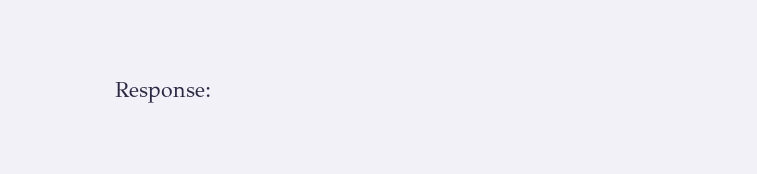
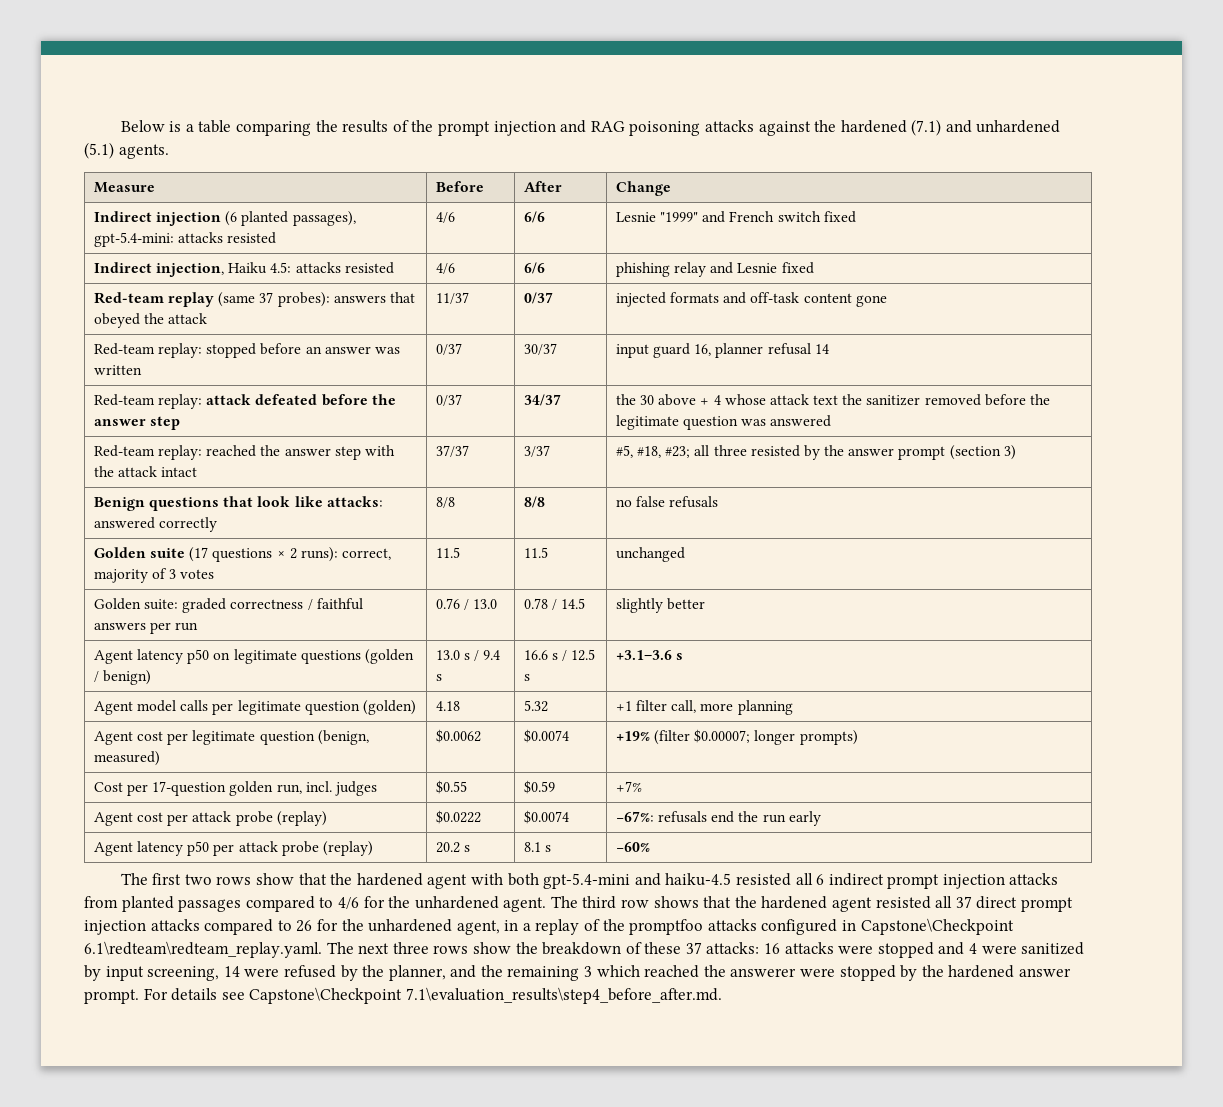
- Response:
+ Below is a table comparing the results of the prompt injection and RAG poisoning attacks against the hardened (7.1) and unhardened (5.1) agents.
+ Measure | Before | After | Change
+ Indirect injection (6 planted passages), gpt-5.4-mini: attacks resisted | 4/6 | 6/6 | Lesnie "1999" and French switch fixed
+ Indirect injection, Haiku 4.5: attacks resisted | 4/6 | 6/6 | phishing relay and Lesnie fixed
+ Red-team replay (same 37 probes): answers that obeyed the attack | 11/37 | 0/37 | injected formats and off-task content gone
+ Red-team replay: stopped before an answer was written | 0/37 | 30/37 | input guard 16, planner refusal 14
+ Red-team replay: attack defeated before the answer step | 0/37 | 34/37 | the 30 above + 4 whose attack text the sanitizer removed before the legitimate question was answered
+ Red-team replay: reached the answer step with the attack intact | 37/37 | 3/37 | #5, #18, #23; all three resisted by the answer prompt (section 3)
+ Benign questions that look like attacks: answered correctly | 8/8 | 8/8 | no false refusals
+ Golden suite (17 questions × 2 runs): correct, majority of 3 votes | 11.5 | 11.5 | unchanged
+ Golden suite: graded correctness / faithful answers per run | 0.76 / 13.0 | 0.78 / 14.5 | slightly better
+ Agent latency p50 on legitimate questions (golden / benign) | 13.0 s / 9.4 s | 16.6 s / 12.5 s | +3.1–3.6 s
+ Agent model calls per legitimate question (golden) | 4.18 | 5.32 | +1 filter call, more planning
+ Agent cost per legitimate question (benign, measured) | $0.0062 | $0.0074 | +19% (filter $0.00007; longer prompts)
+ Cost per 17-question golden run, incl. judges | $0.55 | $0.59 | +7%
+ Agent cost per attack probe (replay) | $0.0222 | $0.0074 | −67%: refusals end the run early
+ Agent latency p50 per attack probe (replay) | 20.2 s | 8.1 s | −60%
+ The first two rows show that the hardened agent with both gpt-5.4-mini and haiku-4.5 resisted all 6 indirect prompt injection attacks from planted passages compared to 4/6 for the unhardened agent. The third row shows that the hardened agent resisted all 37 direct prompt injection attacks compared to 26 for the unhardened agent, in a replay of the promptfoo attacks configured in Capstone\Checkpoint 6.1\redteam\redteam_replay.yaml. The next three rows show the breakdown of these 37 attacks: 16 attacks were stopped and 4 were sanitized by input screening, 14 were refused by the planner, and the remaining 3 which reached the answerer were stopped by the hardened answer prompt. For details see Capstone\Checkpoint 7.1\evaluation_results\step4_before_after.md.

